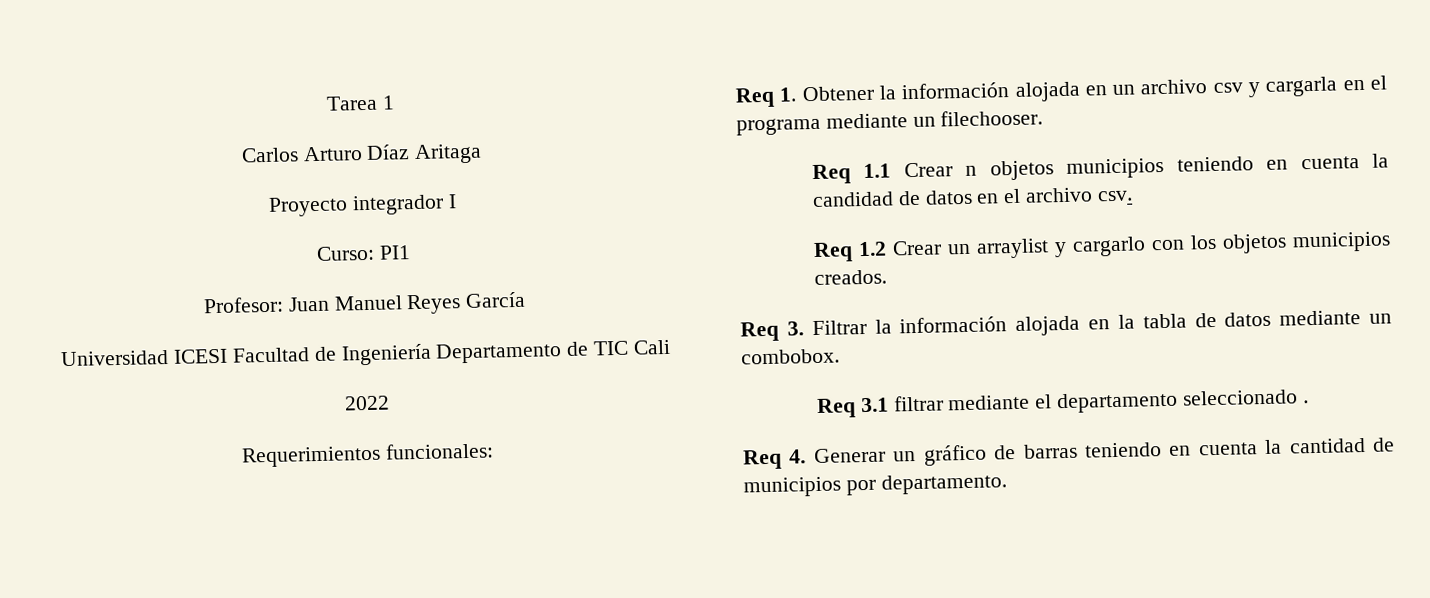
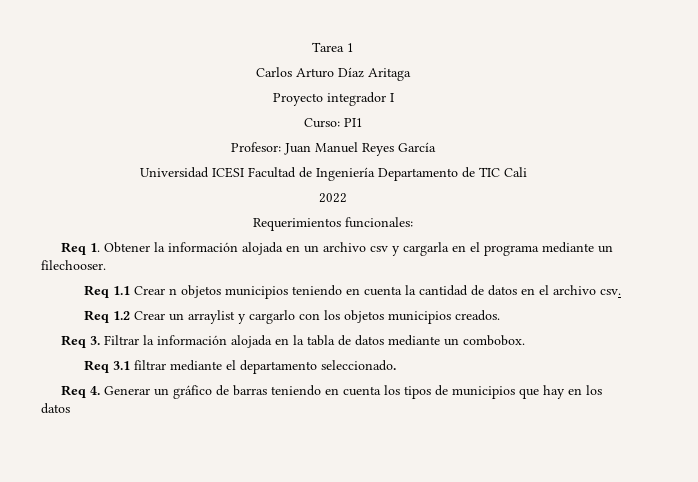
- Req 1.1 Crear n objetos municipios teniendo en cuenta la candidad de datos en el archivo csv.
+ Req 1.1 Crear n objetos municipios teniendo en cuenta la cantidad de datos en el archivo csv.
- Req 3.1 filtrar mediante el departamento seleccionado .
+ Req 3.1 filtrar mediante el departamento seleccionado.
- Req 4. Generar un gráfico de barras teniendo en cuenta la cantidad de municipios por departamento.
+ Req 4. Generar un gráfico de barras teniendo en cuenta los tipos de municipios que hay en los datos

